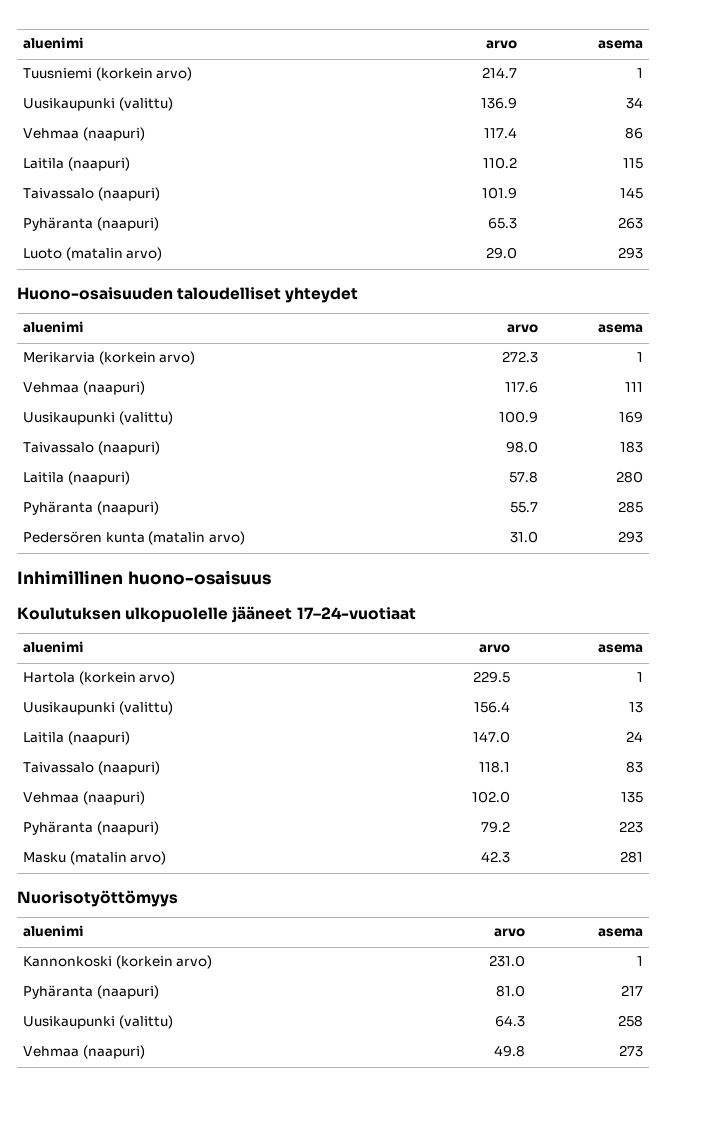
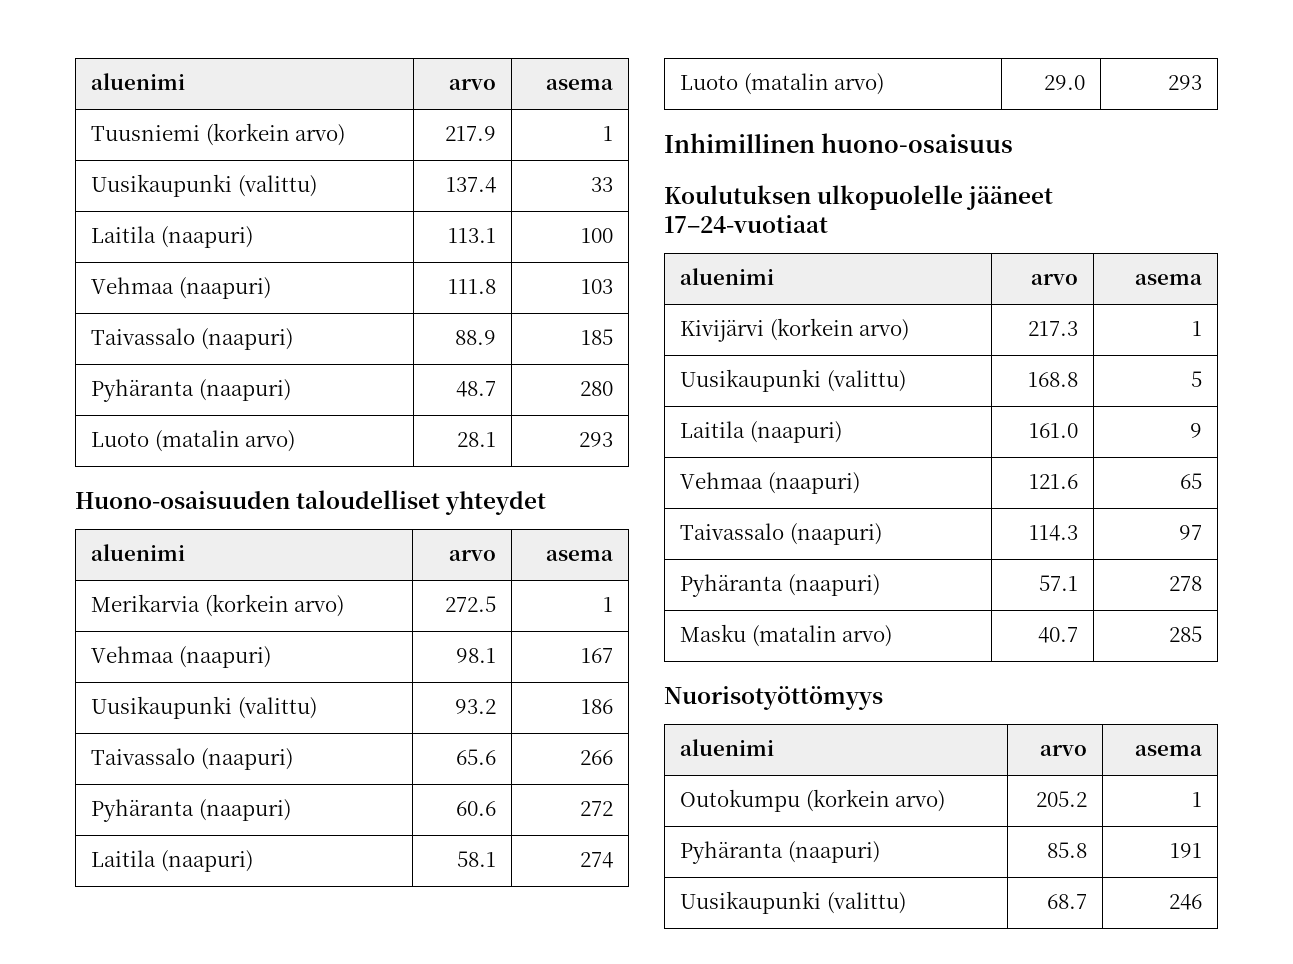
- Tuusniemi (korkein arvo) | 214.7 | 1
- Uusikaupunki (valittu) | 136.9 | 34
- Vehmaa (naapuri) | 117.4 | 86
- Laitila (naapuri) | 110.2 | 115
- Taivassalo (naapuri) | 101.9 | 145
- Pyhäranta (naapuri) | 65.3 | 263
- Luoto (matalin arvo) | 29.0 | 293
+ Tuusniemi (korkein arvo) | 217.9 | 1
+ Uusikaupunki (valittu) | 137.4 | 33
+ Laitila (naapuri) | 113.1 | 100
+ Vehmaa (naapuri) | 111.8 | 103
+ Taivassalo (naapuri) | 88.9 | 185
+ Pyhäranta (naapuri) | 48.7 | 280
+ Luoto (matalin arvo) | 28.1 | 293
- Merikarvia (korkein arvo) | 272.3 | 1
+ Merikarvia (korkein arvo) | 272.5 | 1
- Vehmaa (naapuri) | 117.6 | 111
- Uusikaupunki (valittu) | 100.9 | 169
- Taivassalo (naapuri) | 98.0 | 183
- Laitila (naapuri) | 57.8 | 280
- Pyhäranta (naapuri) | 55.7 | 285
- Pedersören kunta (matalin arvo) | 31.0 | 293
+ Vehmaa (naapuri) | 98.1 | 167
+ Uusikaupunki (valittu) | 93.2 | 186
+ Taivassalo (naapuri) | 65.6 | 266
+ Pyhäranta (naapuri) | 60.6 | 272
+ Laitila (naapuri) | 58.1 | 274
+ Luoto (matalin arvo) | 29.0 | 293
- Hartola (korkein arvo) | 229.5 | 1
- Uusikaupunki (valittu) | 156.4 | 13
- Laitila (naapuri) | 147.0 | 24
- Taivassalo (naapuri) | 118.1 | 83
- Vehmaa (naapuri) | 102.0 | 135
- Pyhäranta (naapuri) | 79.2 | 223
+ Kivijärvi (korkein arvo) | 217.3 | 1
+ Uusikaupunki (valittu) | 168.8 | 5
+ Laitila (naapuri) | 161.0 | 9
+ Vehmaa (naapuri) | 121.6 | 65
+ Taivassalo (naapuri) | 114.3 | 97
+ Pyhäranta (naapuri) | 57.1 | 278
- Masku (matalin arvo) | 42.3 | 281
+ Masku (matalin arvo) | 40.7 | 285
- Kannonkoski (korkein arvo) | 231.0 | 1
+ Outokumpu (korkein arvo) | 205.2 | 1
- Pyhäranta (naapuri) | 81.0 | 217
- Uusikaupunki (valittu) | 64.3 | 258
- Vehmaa (naapuri) | 49.8 | 273
+ Pyhäranta (naapuri) | 85.8 | 191
+ Uusikaupunki (valittu) | 68.7 | 246

